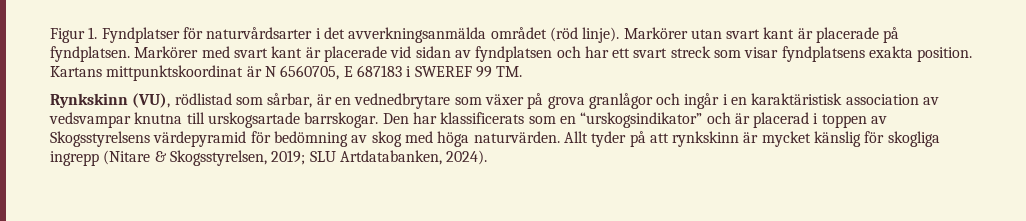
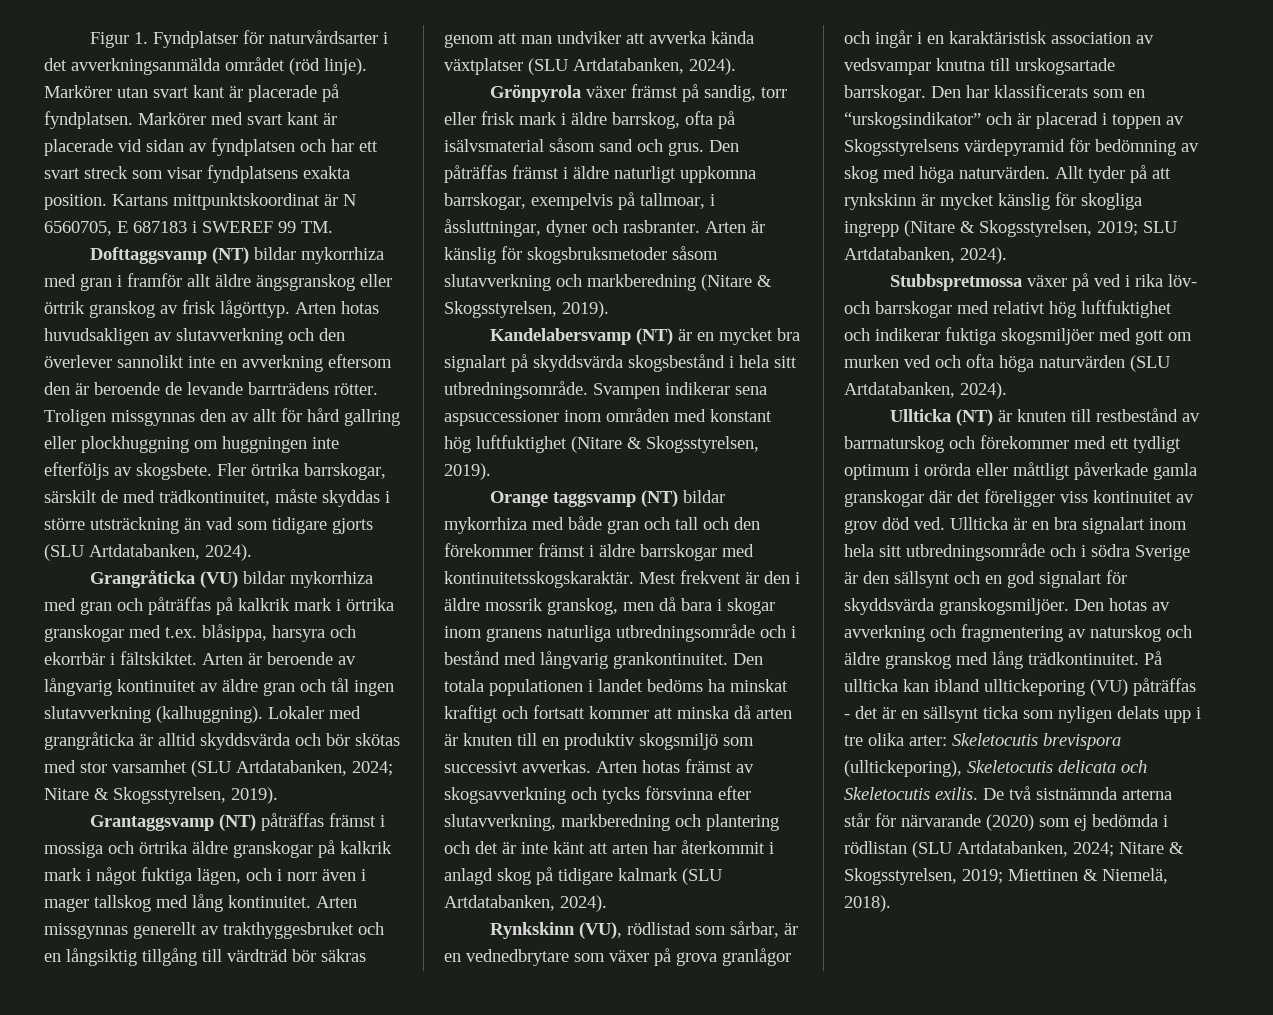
+ Dofttaggsvamp (NT) bildar mykorrhiza med gran i framför allt äldre ängsgranskog eller örtrik granskog av frisk lågörttyp. Arten hotas huvudsakligen av slutavverkning och den överlever sannolikt inte en avverkning eftersom den är beroende de levande barrträdens rötter. Troligen missgynnas den av allt för hård gallring eller plockhuggning om huggningen inte efterföljs av skogsbete. Fler örtrika barrskogar, särskilt de med trädkontinuitet, måste skyddas i större utsträckning än vad som tidigare gjorts (SLU Artdatabanken, 2024).
+ Grangråticka (VU) bildar mykorrhiza med gran och påträffas på kalkrik mark i örtrika granskogar med t.ex. blåsippa, harsyra och ekorrbär i fältskiktet. Arten är beroende av långvarig kontinuitet av äldre gran och tål ingen slutavverkning (kalhuggning). Lokaler med grangråticka är alltid skyddsvärda och bör skötas med stor varsamhet (SLU Artdatabanken, 2024; Nitare & Skogsstyrelsen, 2019).
+ Grantaggsvamp (NT) påträffas främst i mossiga och örtrika äldre granskogar på kalkrik mark i något fuktiga lägen, och i norr även i mager tallskog med lång kontinuitet. Arten missgynnas generellt av trakthyggesbruket och en långsiktig tillgång till värdträd bör säkras genom att man undviker att avverka kända växtplatser (SLU Artdatabanken, 2024).
+ Grönpyrola växer främst på sandig, torr eller frisk mark i äldre barrskog, ofta på isälvsmaterial såsom sand och grus. Den påträffas främst i äldre naturligt uppkomna barrskogar, exempelvis på tallmoar, i åssluttningar, dyner och rasbranter. Arten är känslig för skogsbruksmetoder såsom slutavverkning och markberedning (Nitare & Skogsstyrelsen, 2019).
+ Kandelabersvamp (NT) är en mycket bra signalart på skyddsvärda skogsbestånd i hela sitt utbredningsområde. Svampen indikerar sena aspsuccessioner inom områden med konstant hög luftfuktighet (Nitare & Skogsstyrelsen, 2019).
+ Orange taggsvamp (NT) bildar mykorrhiza med både gran och tall och den förekommer främst i äldre barrskogar med kontinuitetsskogskaraktär. Mest frekvent är den i äldre mossrik granskog, men då bara i skogar inom granens naturliga utbredningsområde och i bestånd med långvarig grankontinuitet. Den totala populationen i landet bedöms ha minskat kraftigt och fortsatt kommer att minska då arten är knuten till en produktiv skogsmiljö som successivt avverkas. Arten hotas främst av skogsavverkning och tycks försvinna efter slutavverkning, markberedning och plantering och det är inte känt att arten har återkommit i anlagd skog på tidigare kalmark (SLU Artdatabanken, 2024).
+ Stubbspretmossa växer på ved i rika löv- och barrskogar med relativt hög luftfuktighet och indikerar fuktiga skogsmiljöer med gott om murken ved och ofta höga naturvärden (SLU Artdatabanken, 2024).
+ Ullticka (NT) är knuten till restbestånd av barrnaturskog och förekommer med ett tydligt optimum i orörda eller måttligt påverkade gamla granskogar där det föreligger viss kontinuitet av grov död ved. Ullticka är en bra signalart inom hela sitt utbredningsområde och i södra Sverige är den sällsynt och en god signalart för skyddsvärda granskogsmiljöer. Den hotas av avverkning och fragmentering av naturskog och äldre granskog med lång trädkontinuitet. På ullticka kan ibland ulltickeporing (VU) påträffas - det är en sällsynt ticka som nyligen delats upp i tre olika arter: Skeletocutis brevispora (ulltickeporing), Skeletocutis delicata och Skeletocutis exilis. De två sistnämnda arterna står för närvarande (2020) som ej bedömda i rödlistan (SLU Artdatabanken, 2024; Nitare & Skogsstyrelsen, 2019; Miettinen & Niemelä, 2018).

